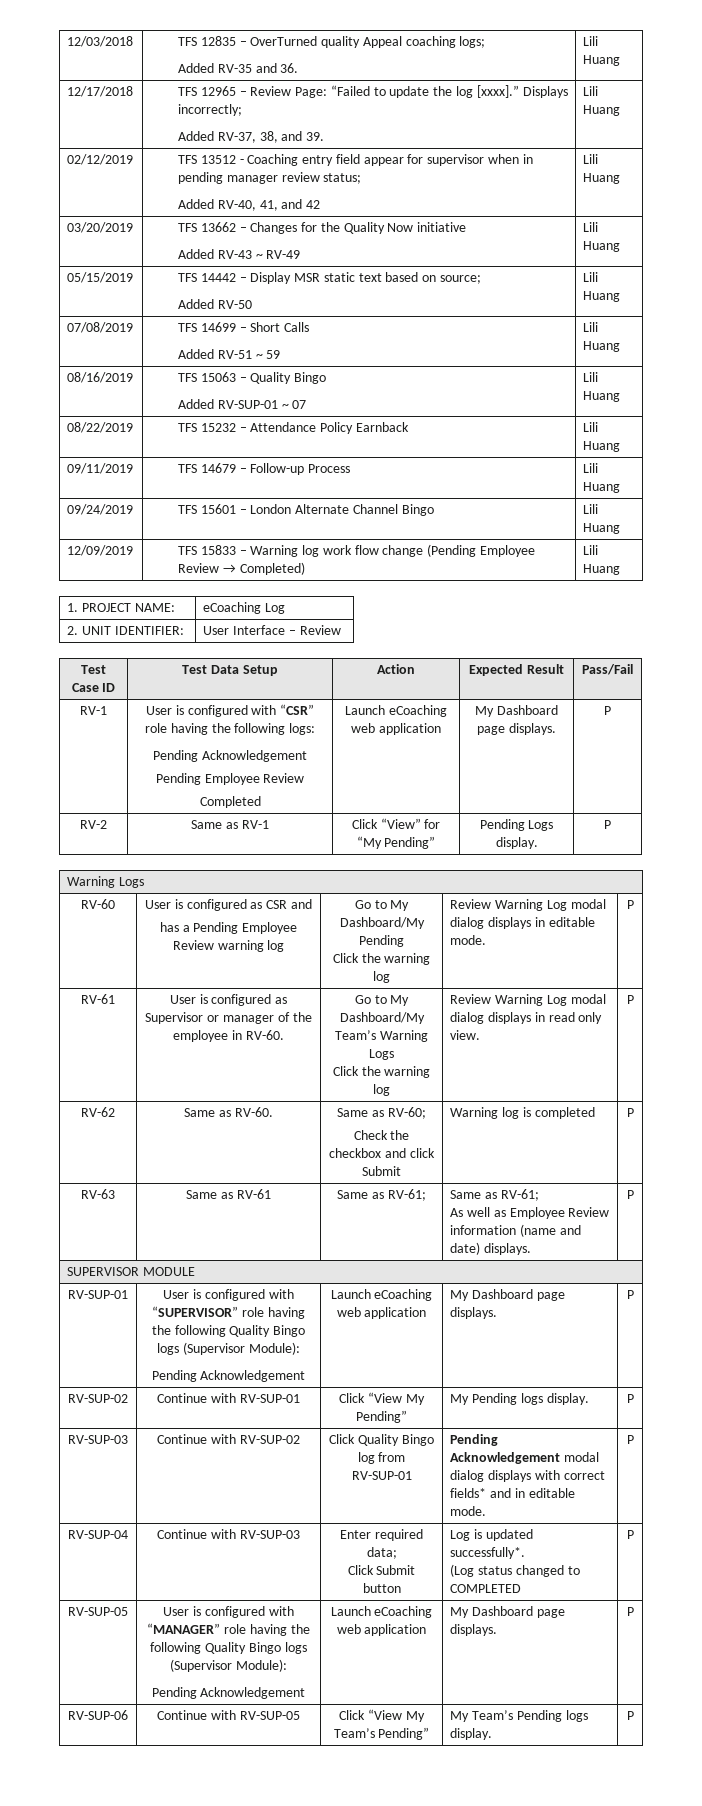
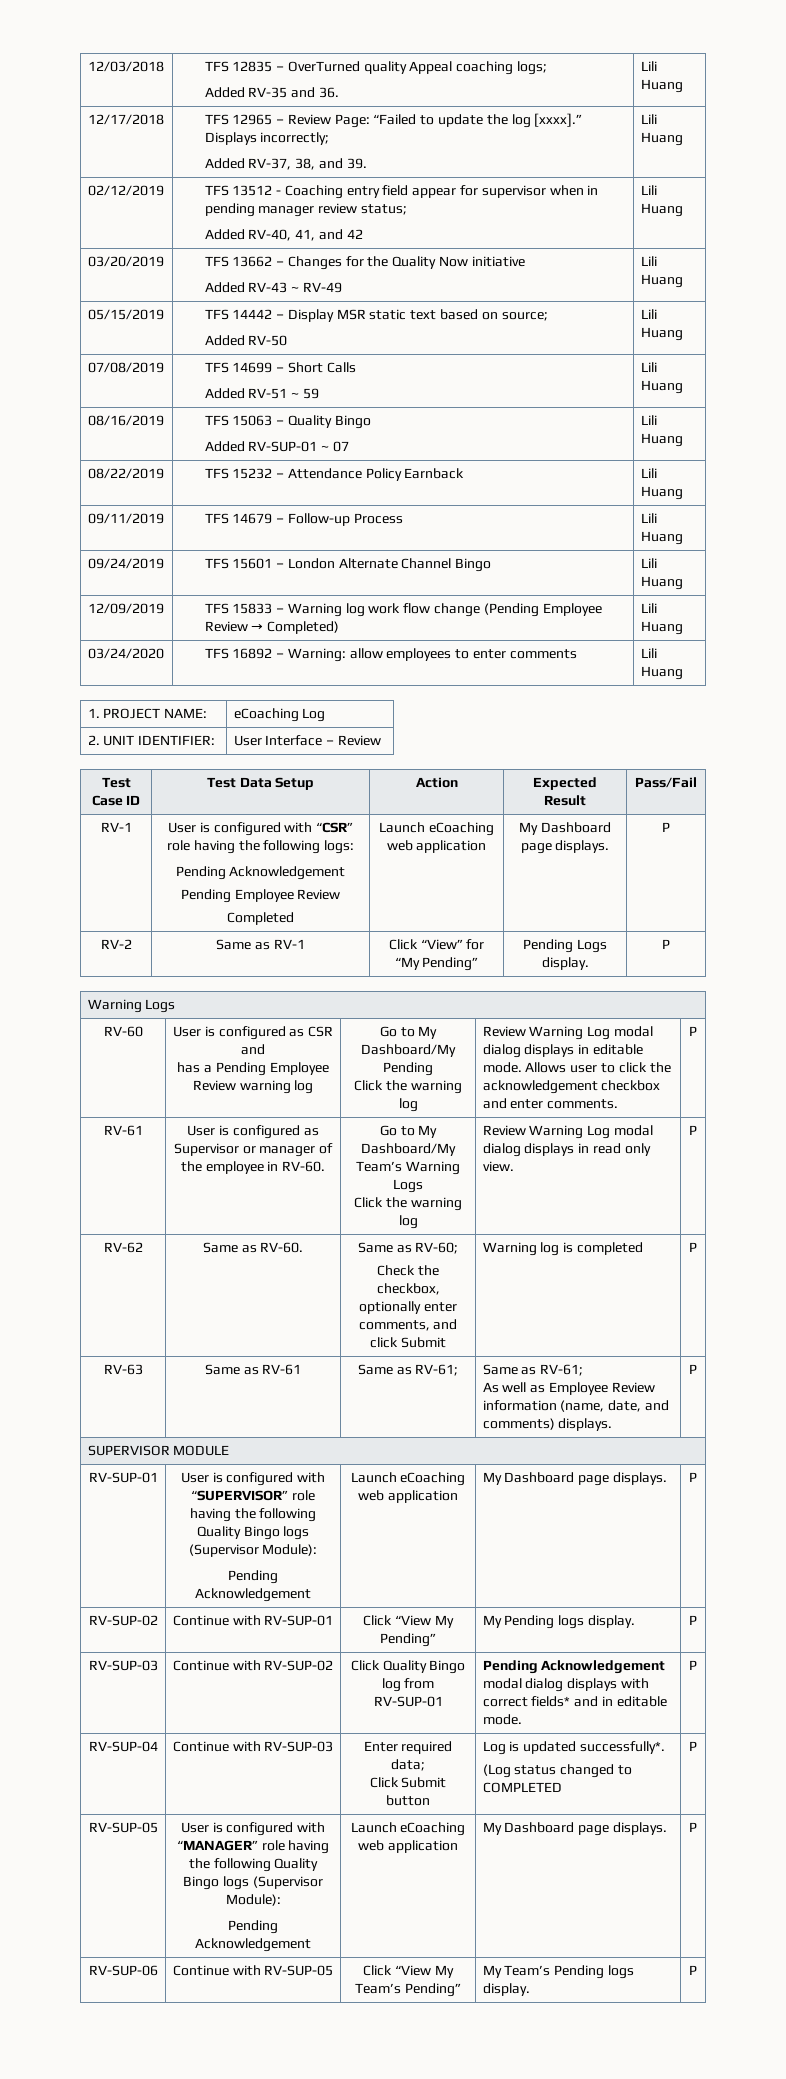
+ 03/24/2020 | TFS 16892 – Warning: allow employees to enter comments | Lili Huang
+ Allows user to click the acknowledgement checkbox and enter comments.
  RV-62 | Same as RV-60. | Same as RV-60;
- Check the checkbox and click Submit | Warning log is completed | P
+ Check the checkbox, optionally enter comments, and click Submit | Warning log is completed | P
  RV-63 | Same as RV-61 | Same as RV-61; | Same as RV-61;
- As well as Employee Review information (name and date) displays. | P
+ As well as Employee Review information (name, date, and comments) displays. | P

